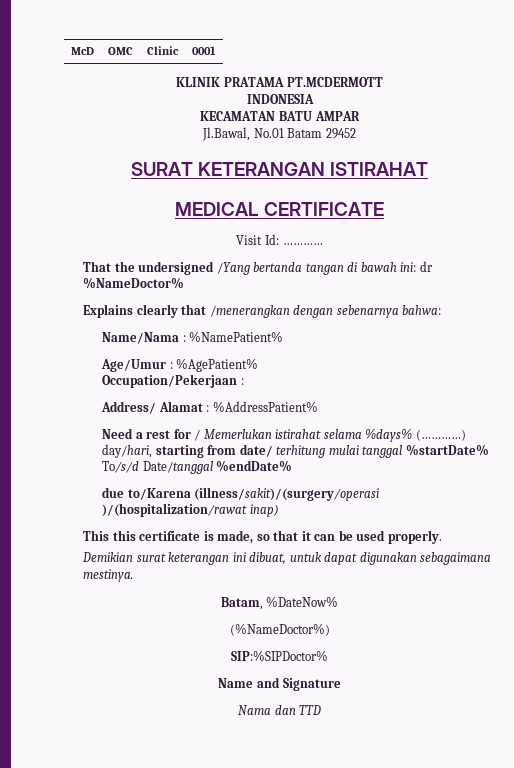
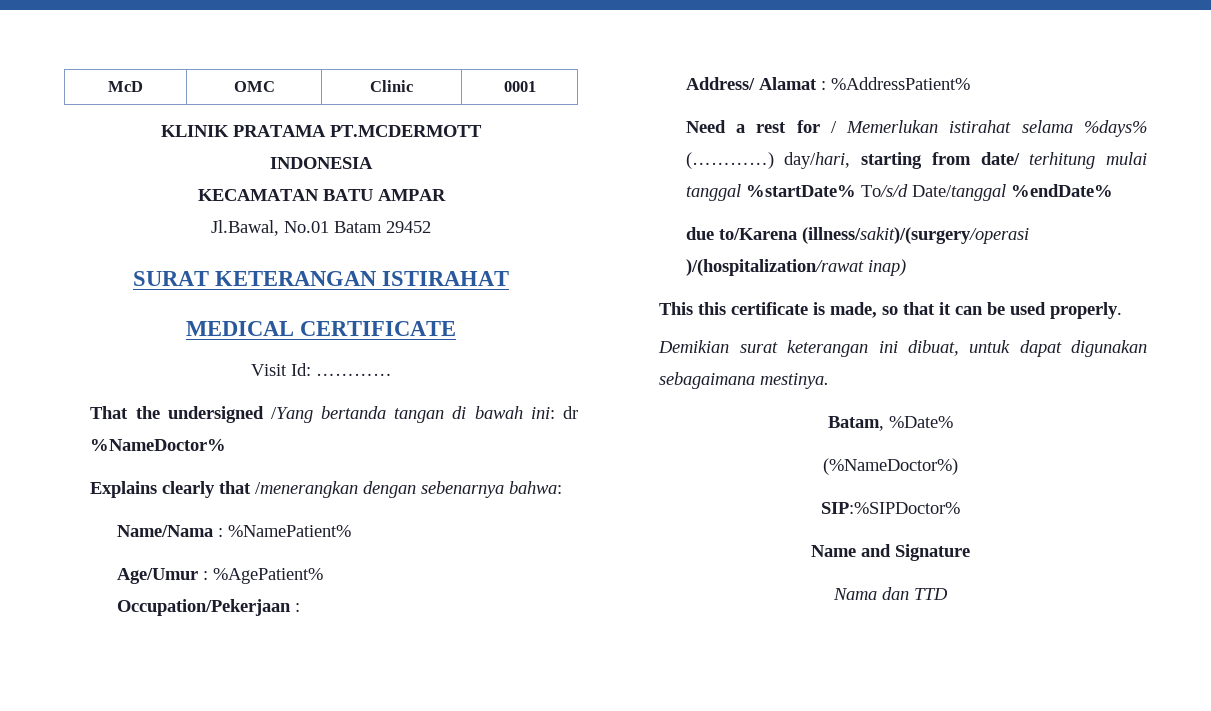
- Batam, %DateNow%
+ Batam, %Date%

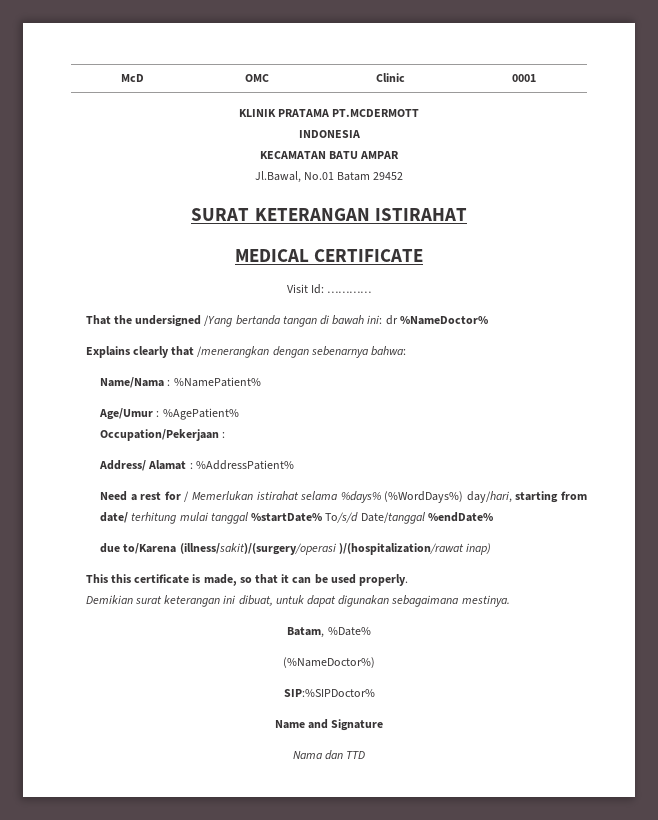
- Need a rest for / Memerlukan istirahat selama %days% (…………) day/hari, starting from date/ terhitung mulai tanggal %startDate% To/s/d Date/tanggal %endDate%
+ Need a rest for / Memerlukan istirahat selama %days% (%WordDays%) day/hari, starting from date/ terhitung mulai tanggal %startDate% To/s/d Date/tanggal %endDate%

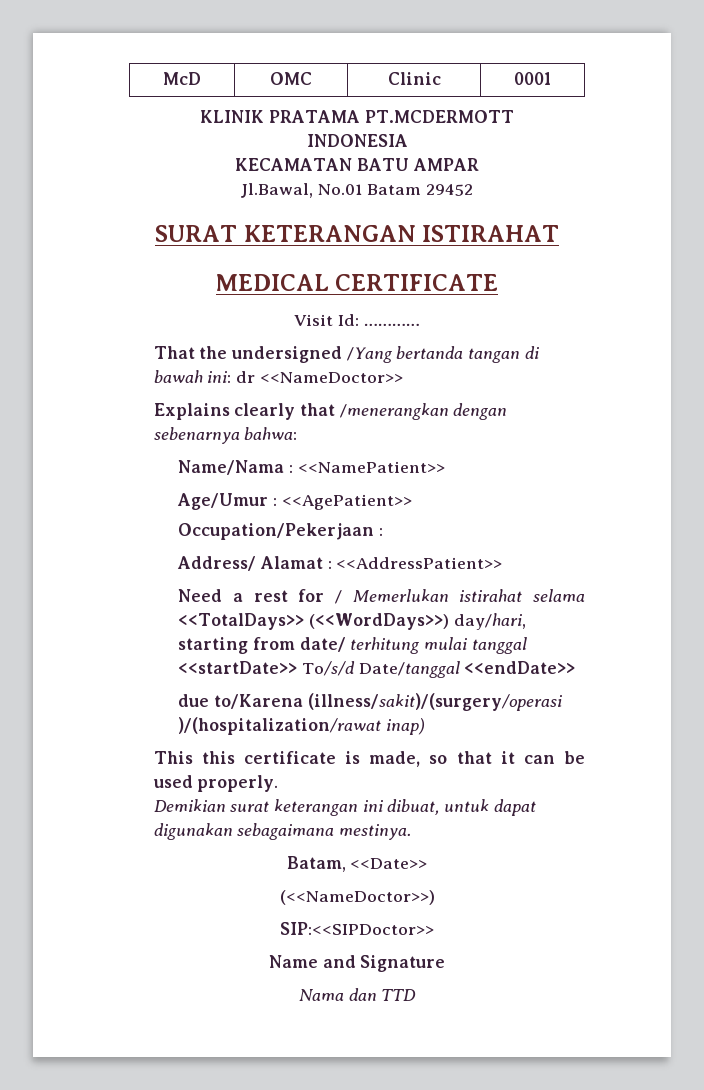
- That the undersigned /Yang bertanda tangan di bawah ini: dr %NameDoctor%
+ That the undersigned /Yang bertanda tangan di bawah ini: dr <<NameDoctor>>
- Name/Nama : %NamePatient%
+ Name/Nama : <<NamePatient>>
- Age/Umur : %AgePatient%
+ Age/Umur : <<AgePatient>>
- Address/ Alamat : %AddressPatient%
+ Address/ Alamat : <<AddressPatient>>
- Need a rest for / Memerlukan istirahat selama %days% (%WordDays%) day/hari, starting from date/ terhitung mulai tanggal %startDate% To/s/d Date/tanggal %endDate%
+ Need a rest for / Memerlukan istirahat selama <<TotalDays>> (<<WordDays>>) day/hari, starting from date/ terhitung mulai tanggal <<startDate>> To/s/d Date/tanggal <<endDate>>
- Batam, %Date%
- (%NameDoctor%)
- SIP:%SIPDoctor%
+ Batam, <<Date>>
+ (<<NameDoctor>>)
+ SIP:<<SIPDoctor>>

